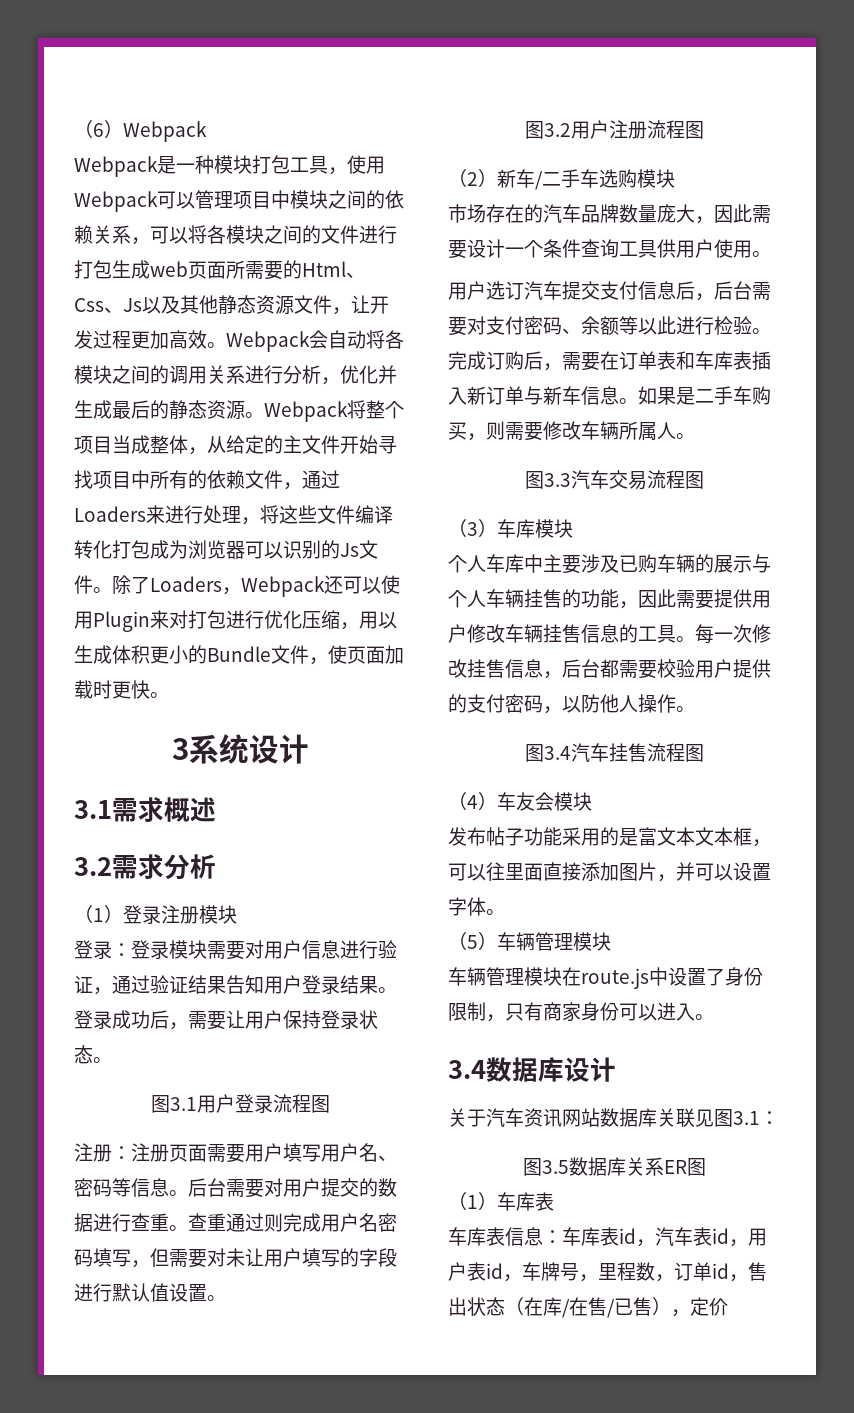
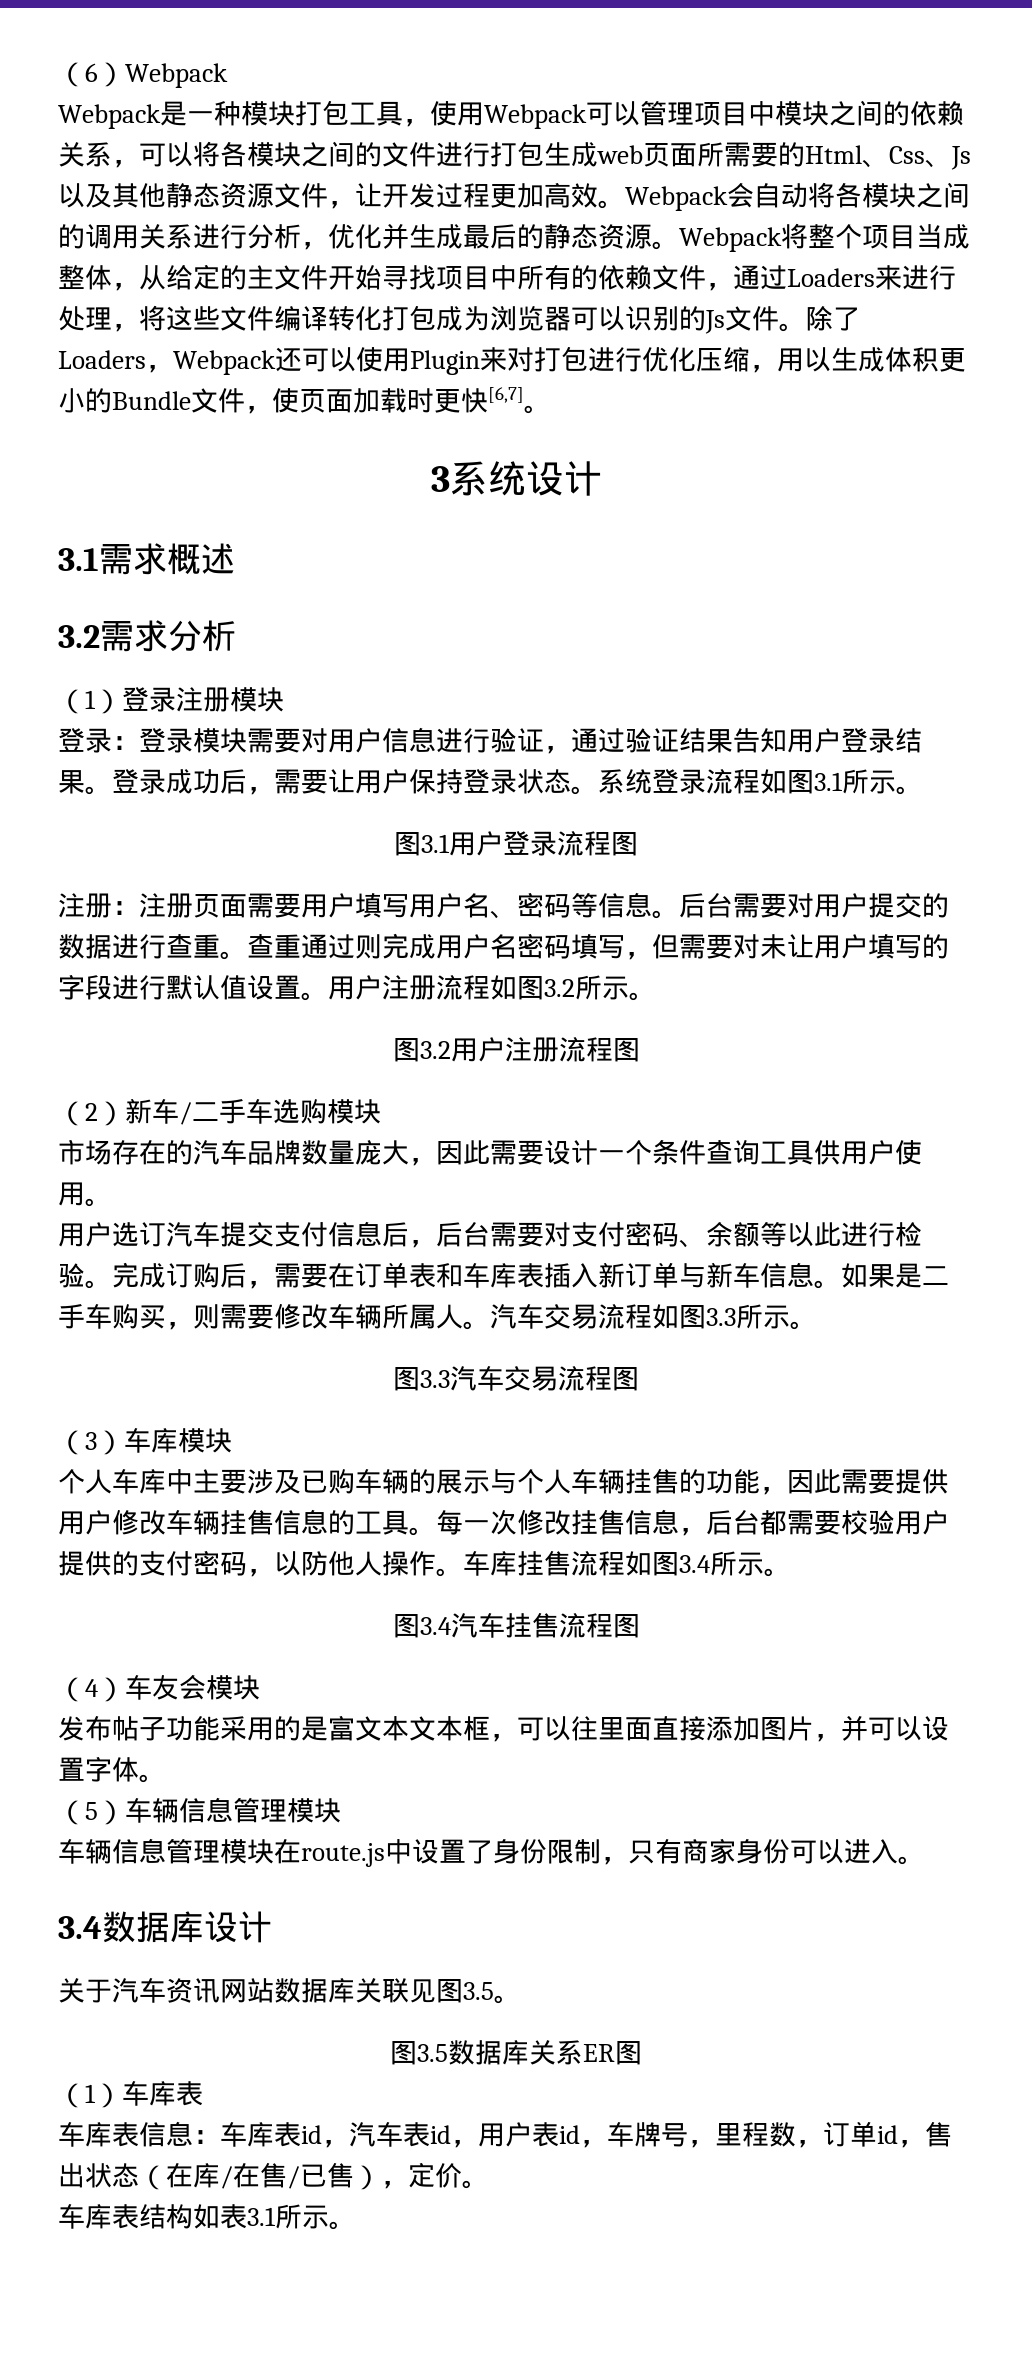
- 除了Loaders，Webpack还可以使用Plugin来对打包进行优化压缩，用以生成体积更小的Bundle文件，使页面加载时更快。
+ 除了Loaders，Webpack还可以使用Plugin来对打包进行优化压缩，用以生成体积更小的Bundle文件，使页面加载时更快[6,7]。
+ 系统登录流程如图3.1所示。
+ 用户注册流程如图3.2所示。
+ 汽车交易流程如图3.3所示。
+ 车库挂售流程如图3.4所示。
- （5）车辆管理模块
+ （5）车辆信息管理模块
- 车辆管理模块在route.js中设置了身份限制，只有商家身份可以进入。
+ 车辆信息管理模块在route.js中设置了身份限制，只有商家身份可以进入。
- 关于汽车资讯网站数据库关联见图3.1：
+ 关于汽车资讯网站数据库关联见图3.5。
- 车库表信息：车库表id，汽车表id，用户表id，车牌号，里程数，订单id，售出状态（在库/在售/已售），定价
+ 车库表信息：车库表id，汽车表id，用户表id，车牌号，里程数，订单id，售出状态（在库/在售/已售），定价。
+ 车库表结构如表3.1所示。

